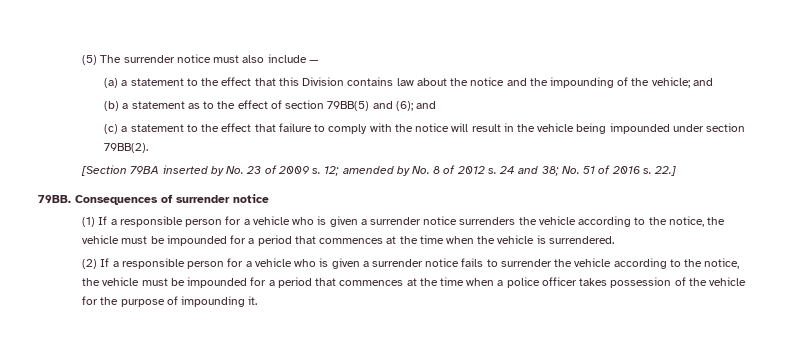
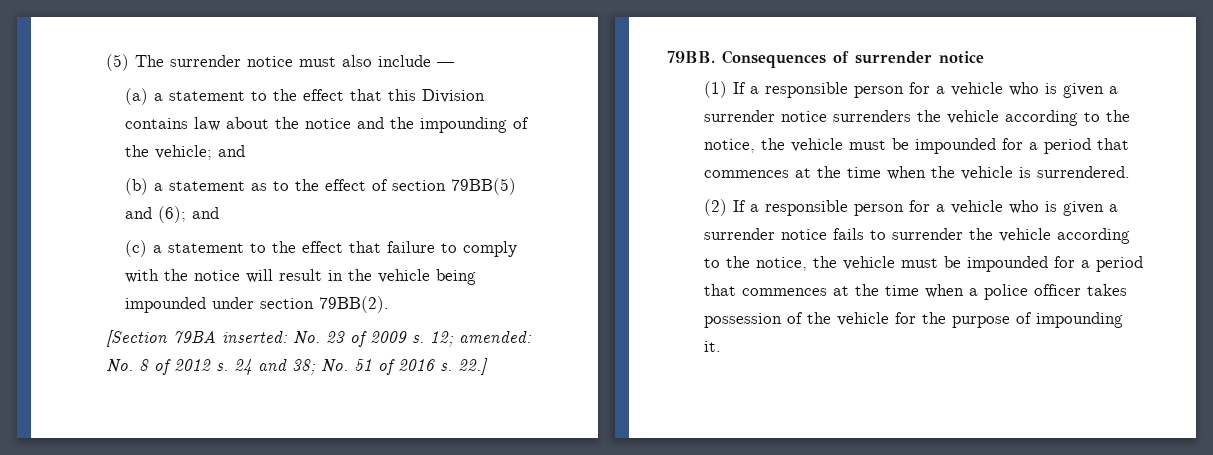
- [Section 79BA inserted by No. 23 of 2009 s.
+ [Section 79BA inserted: No. 23 of 2009 s.
- 12; amended by No. 8 of 2012 s.
+ 12; amended: No. 8 of 2012 s.

